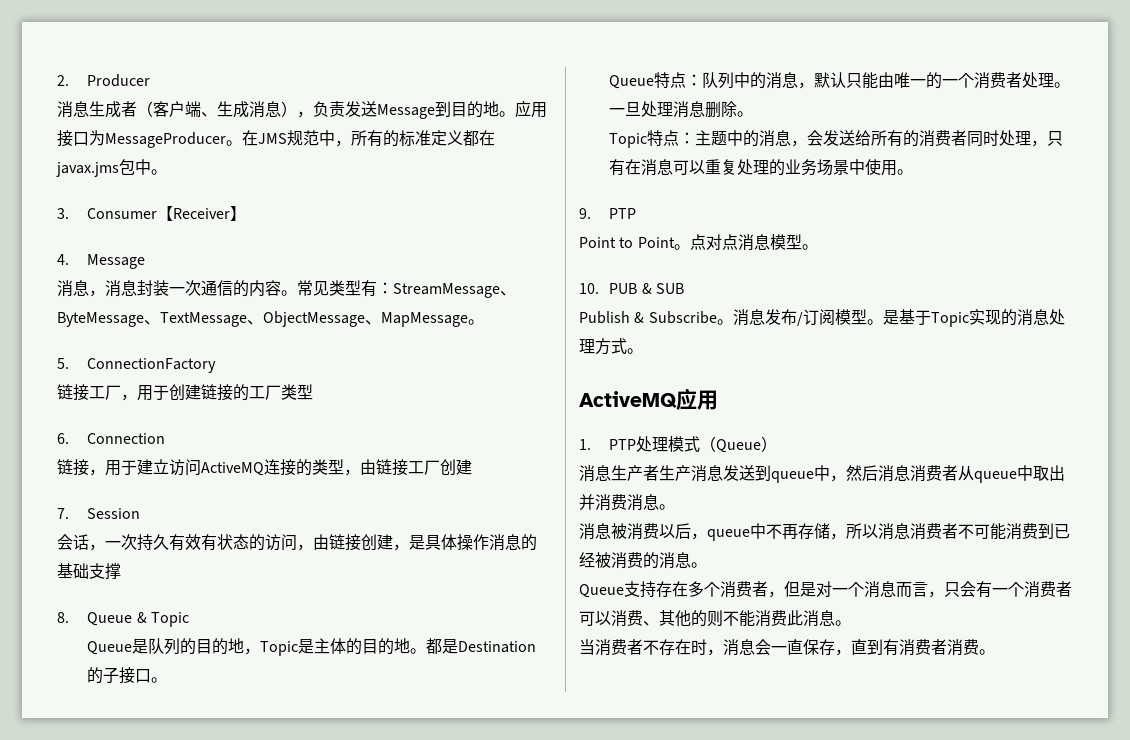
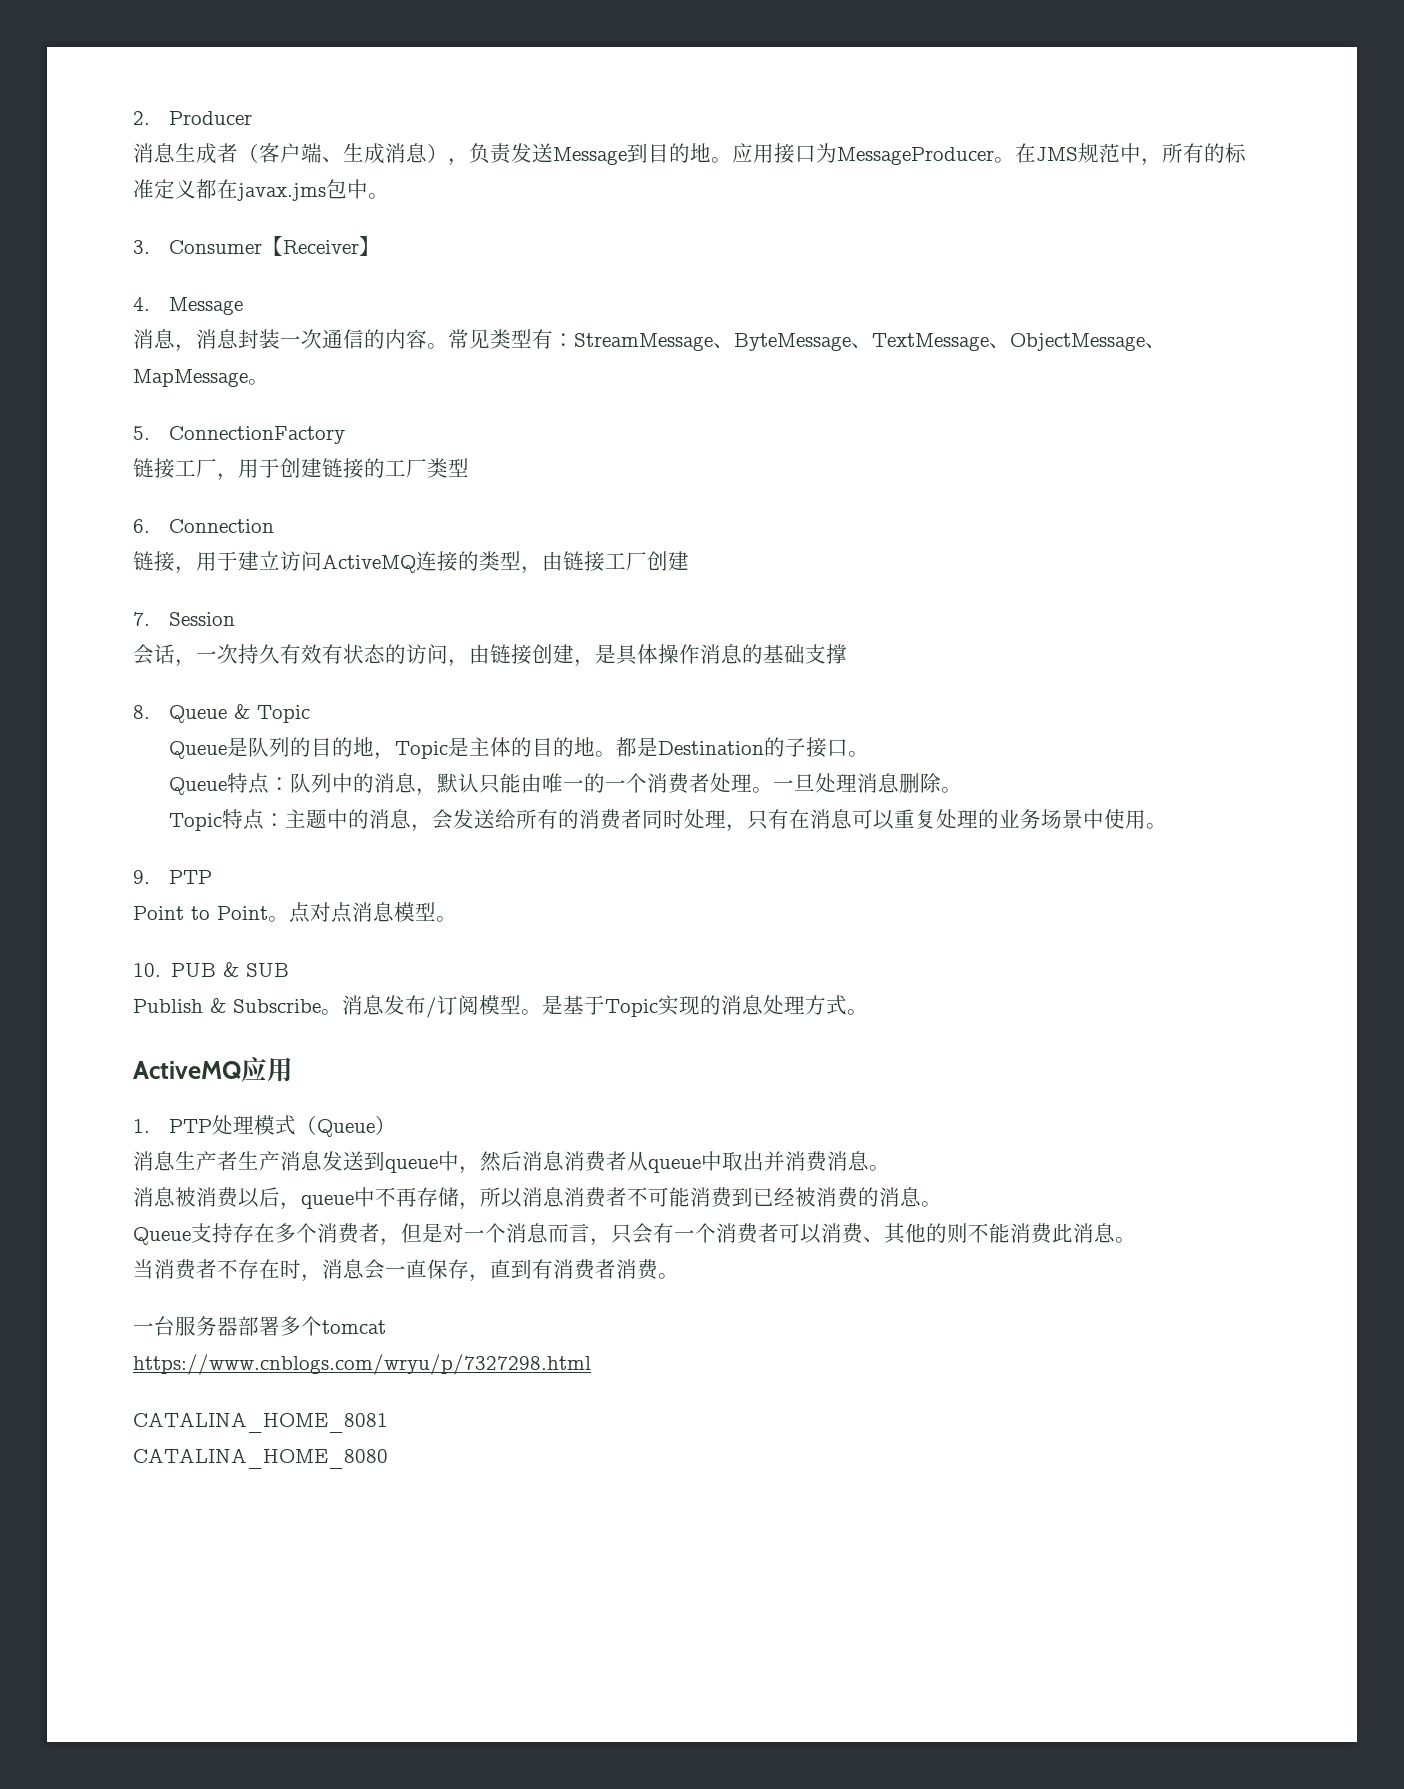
+ 一台服务器部署多个tomcat
+ https://www.cnblogs.com/wryu/p/7327298.html
+ CATALINA_HOME_8081
+ CATALINA_HOME_8080

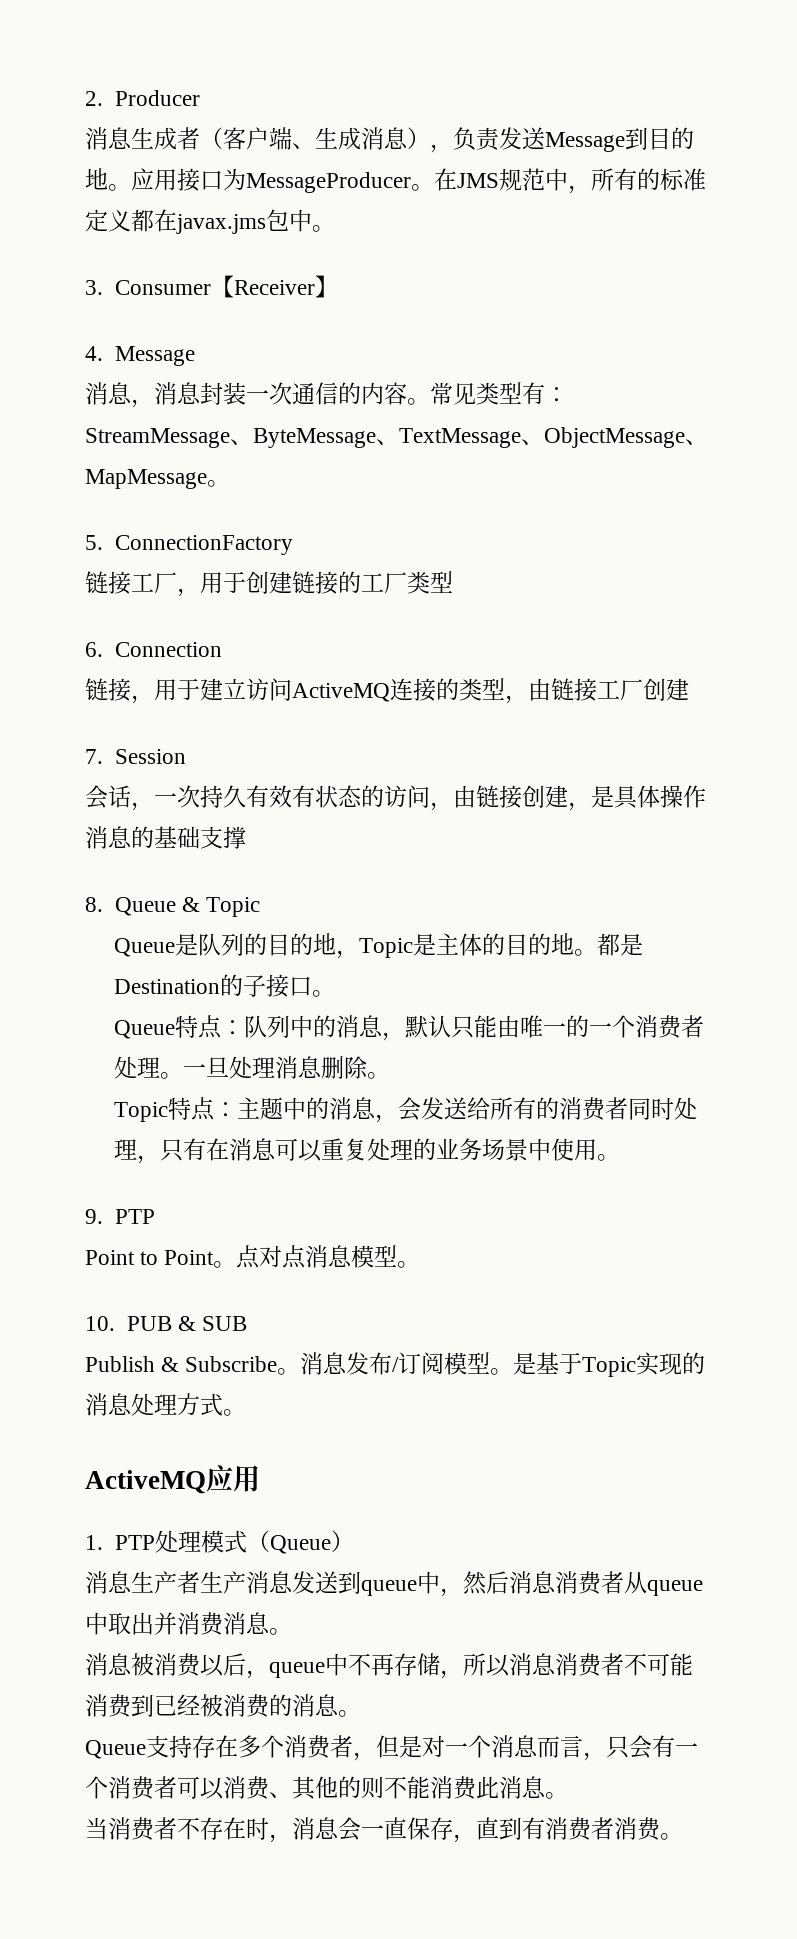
- 一台服务器部署多个tomcat
- https://www.cnblogs.com/wryu/p/7327298.html
- CATALINA_HOME_8081
- CATALINA_HOME_8080

